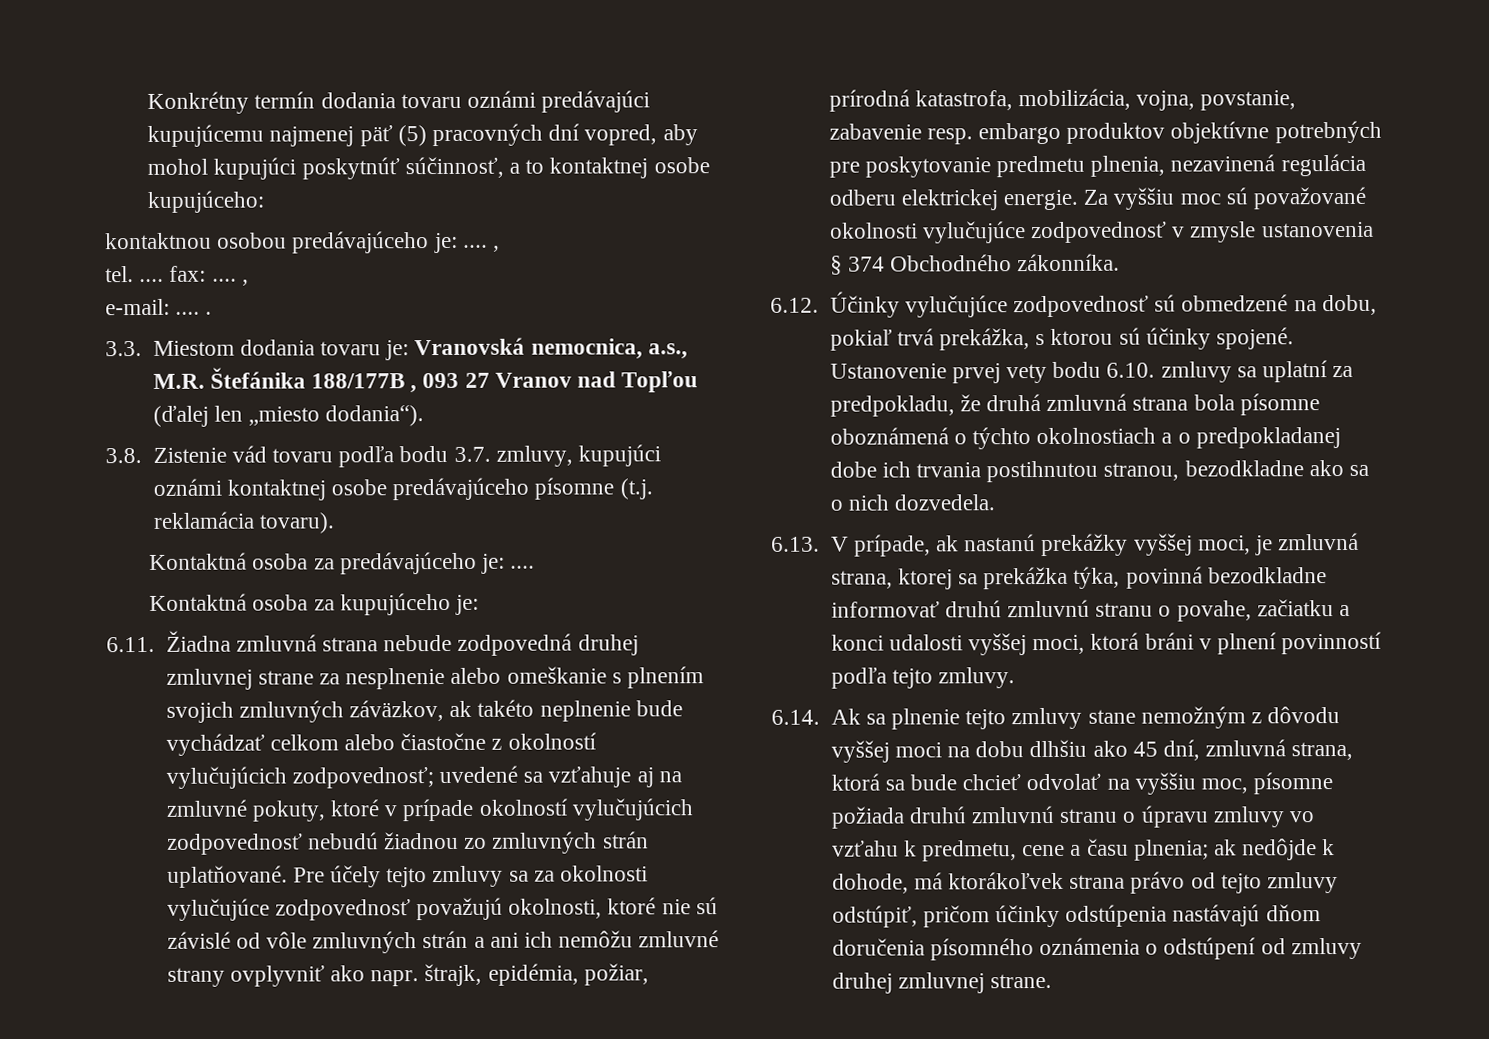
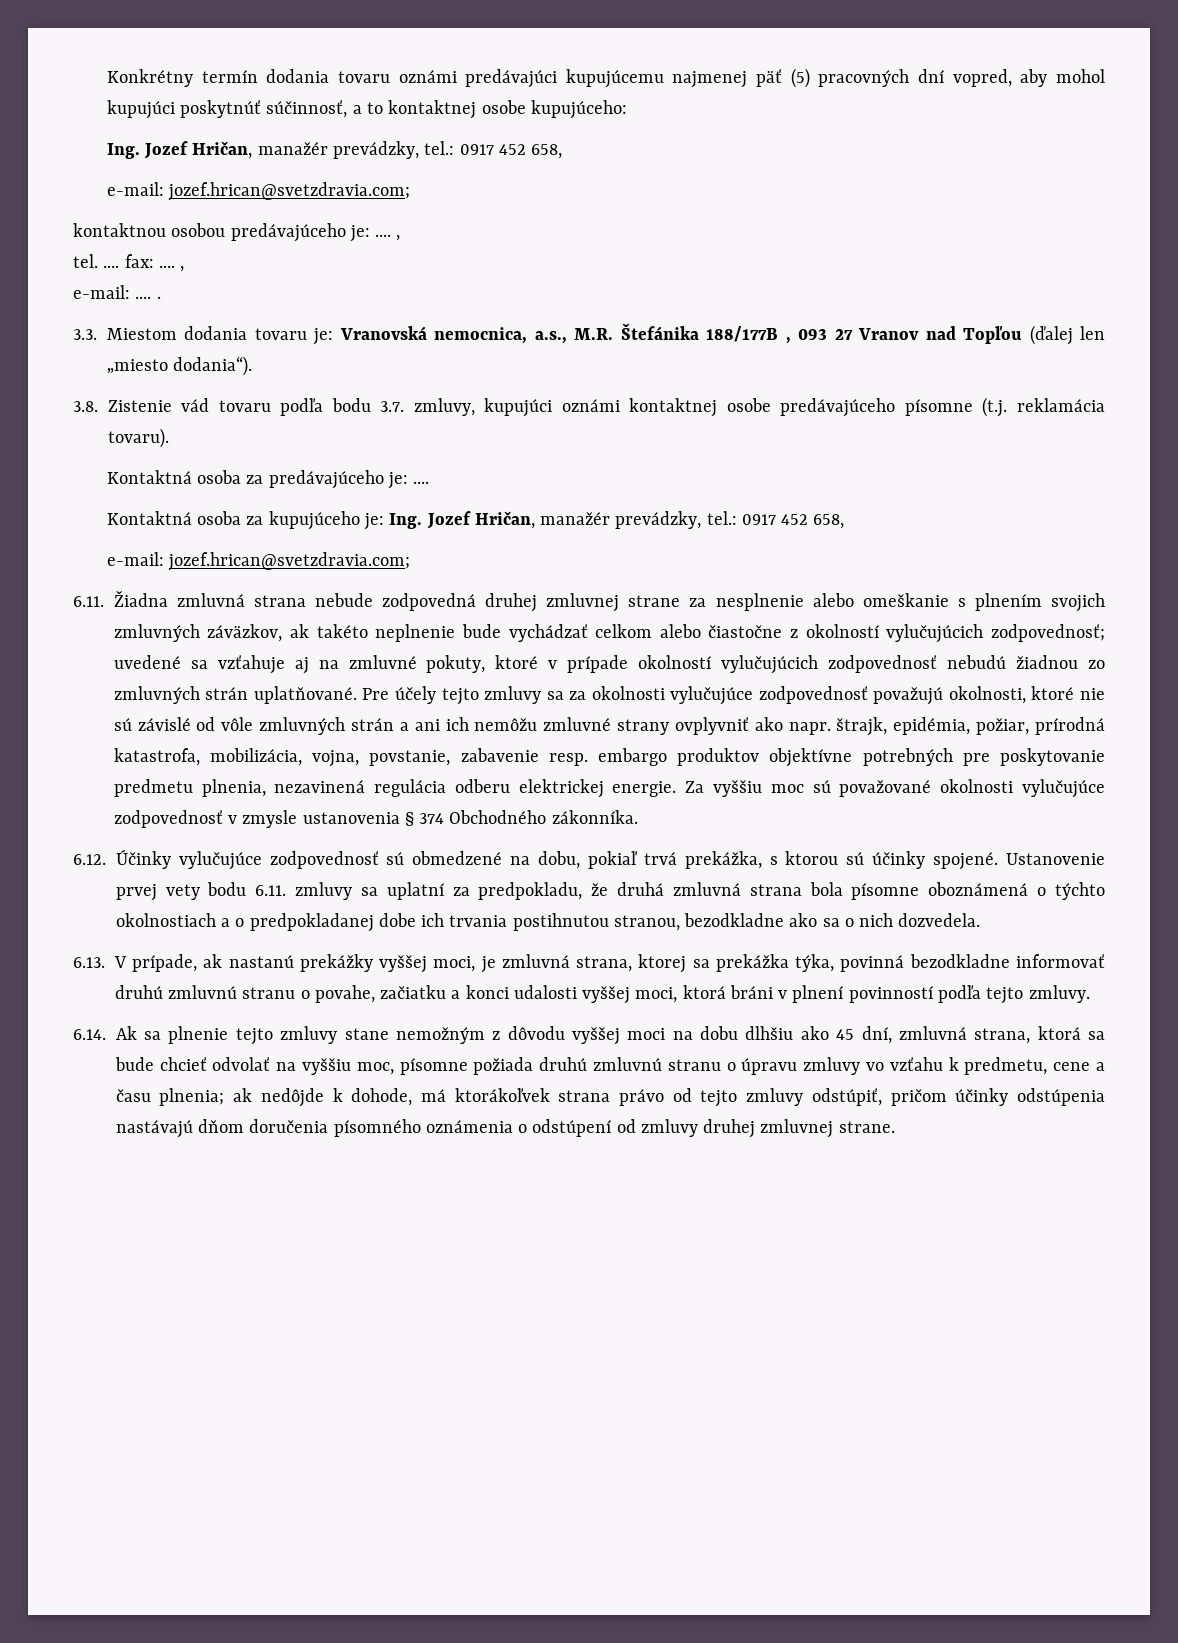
  Konkrétny termín dodania tovaru oznámi predávajúci kupujúcemu najmenej päť (5) pracovných dní vopred, aby mohol kupujúci poskytnúť súčinnosť, a to kontaktnej osobe kupujúceho:
+ Ing. Jozef Hričan, manažér prevádzky, tel.: 0917 452 658,
+ e-mail: jozef.hrican@svetzdravia.com;
- Kontaktná osoba za kupujúceho je:
+ Kontaktná osoba za kupujúceho je: Ing. Jozef Hričan, manažér prevádzky, tel.: 0917 452 658,
+ e-mail: jozef.hrican@svetzdravia.com;
- Ustanovenie prvej vety bodu 6.10. zmluvy sa uplatní za predpokladu, že druhá zmluvná strana bola písomne oboznámená o týchto okolnostiach a o predpokladanej dobe ich trvania postihnutou stranou, bezodkladne ako sa o nich dozvedela.
+ Ustanovenie prvej vety bodu 6.11. zmluvy sa uplatní za predpokladu, že druhá zmluvná strana bola písomne oboznámená o týchto okolnostiach a o predpokladanej dobe ich trvania postihnutou stranou, bezodkladne ako sa o nich dozvedela.

